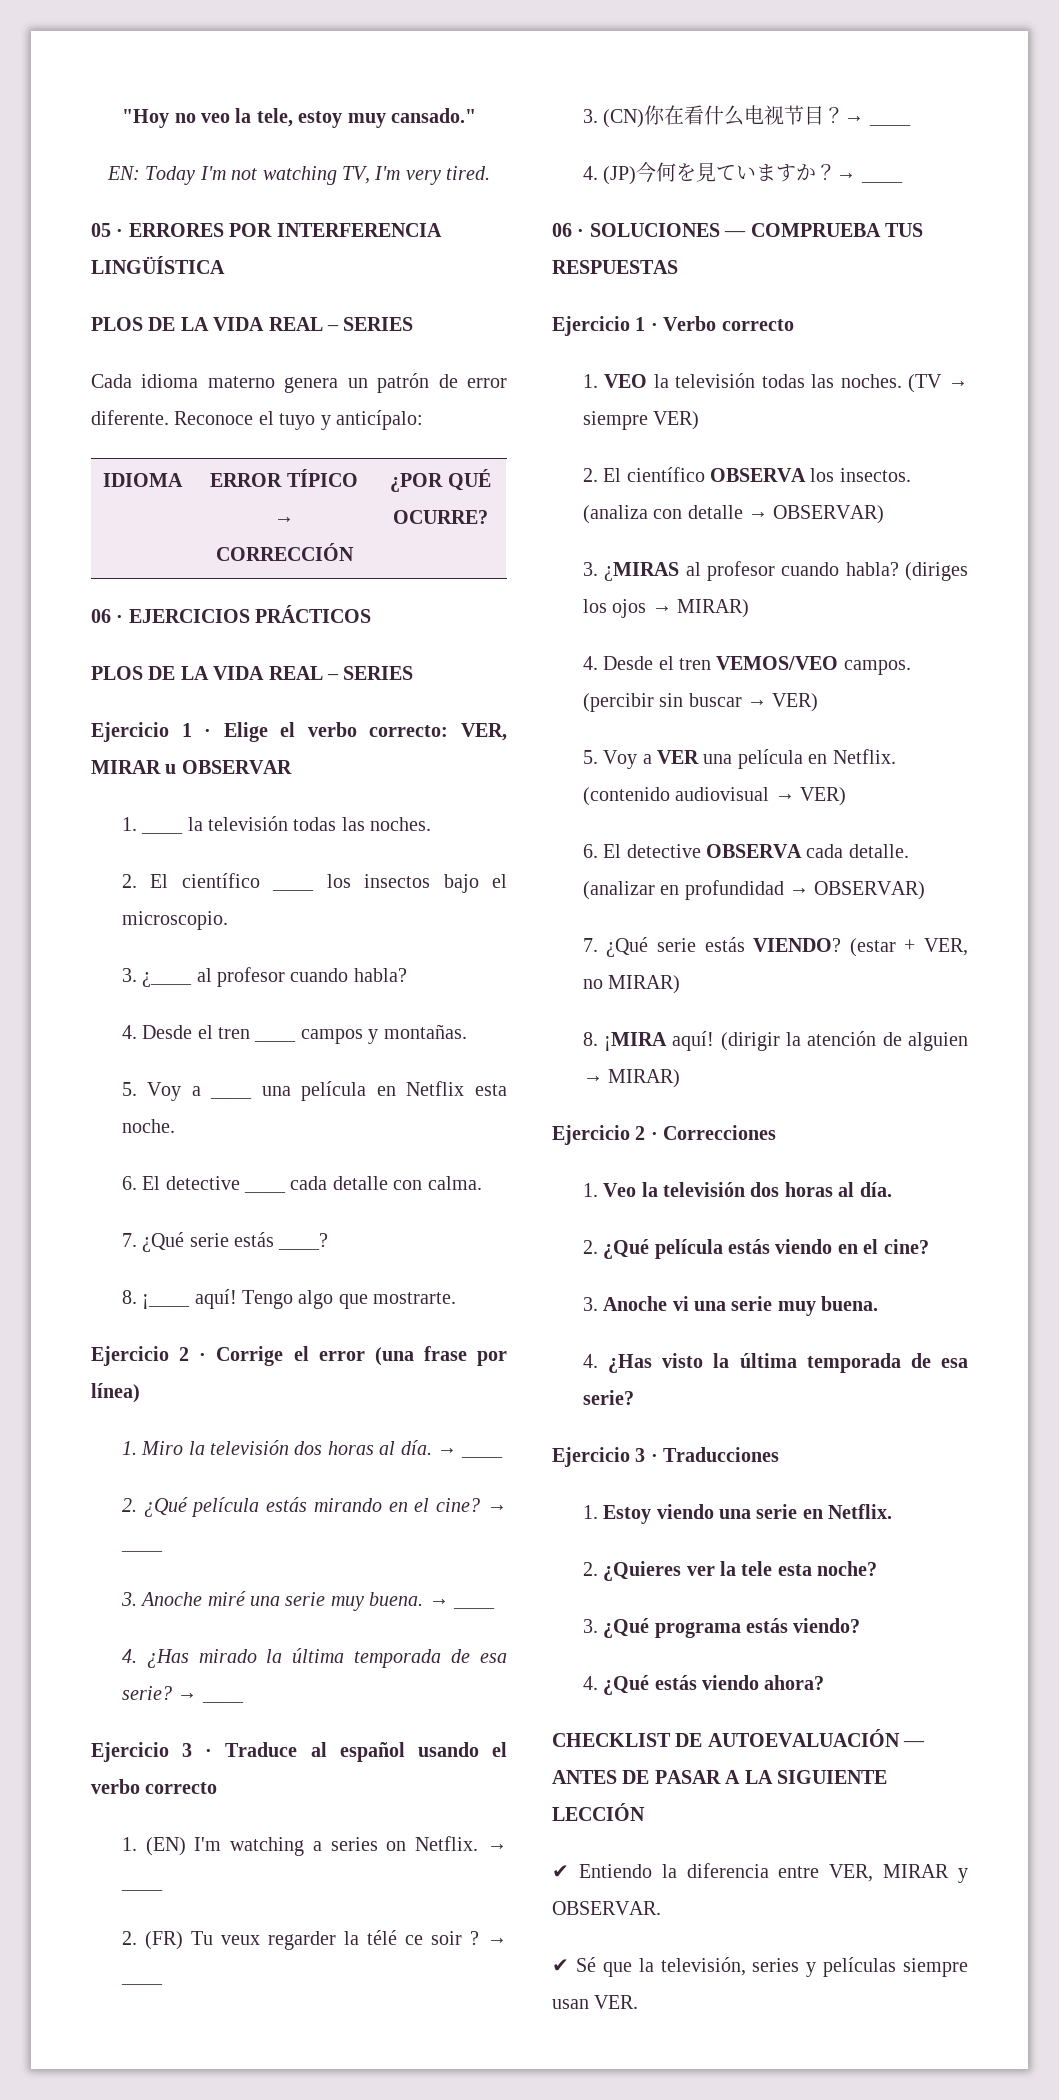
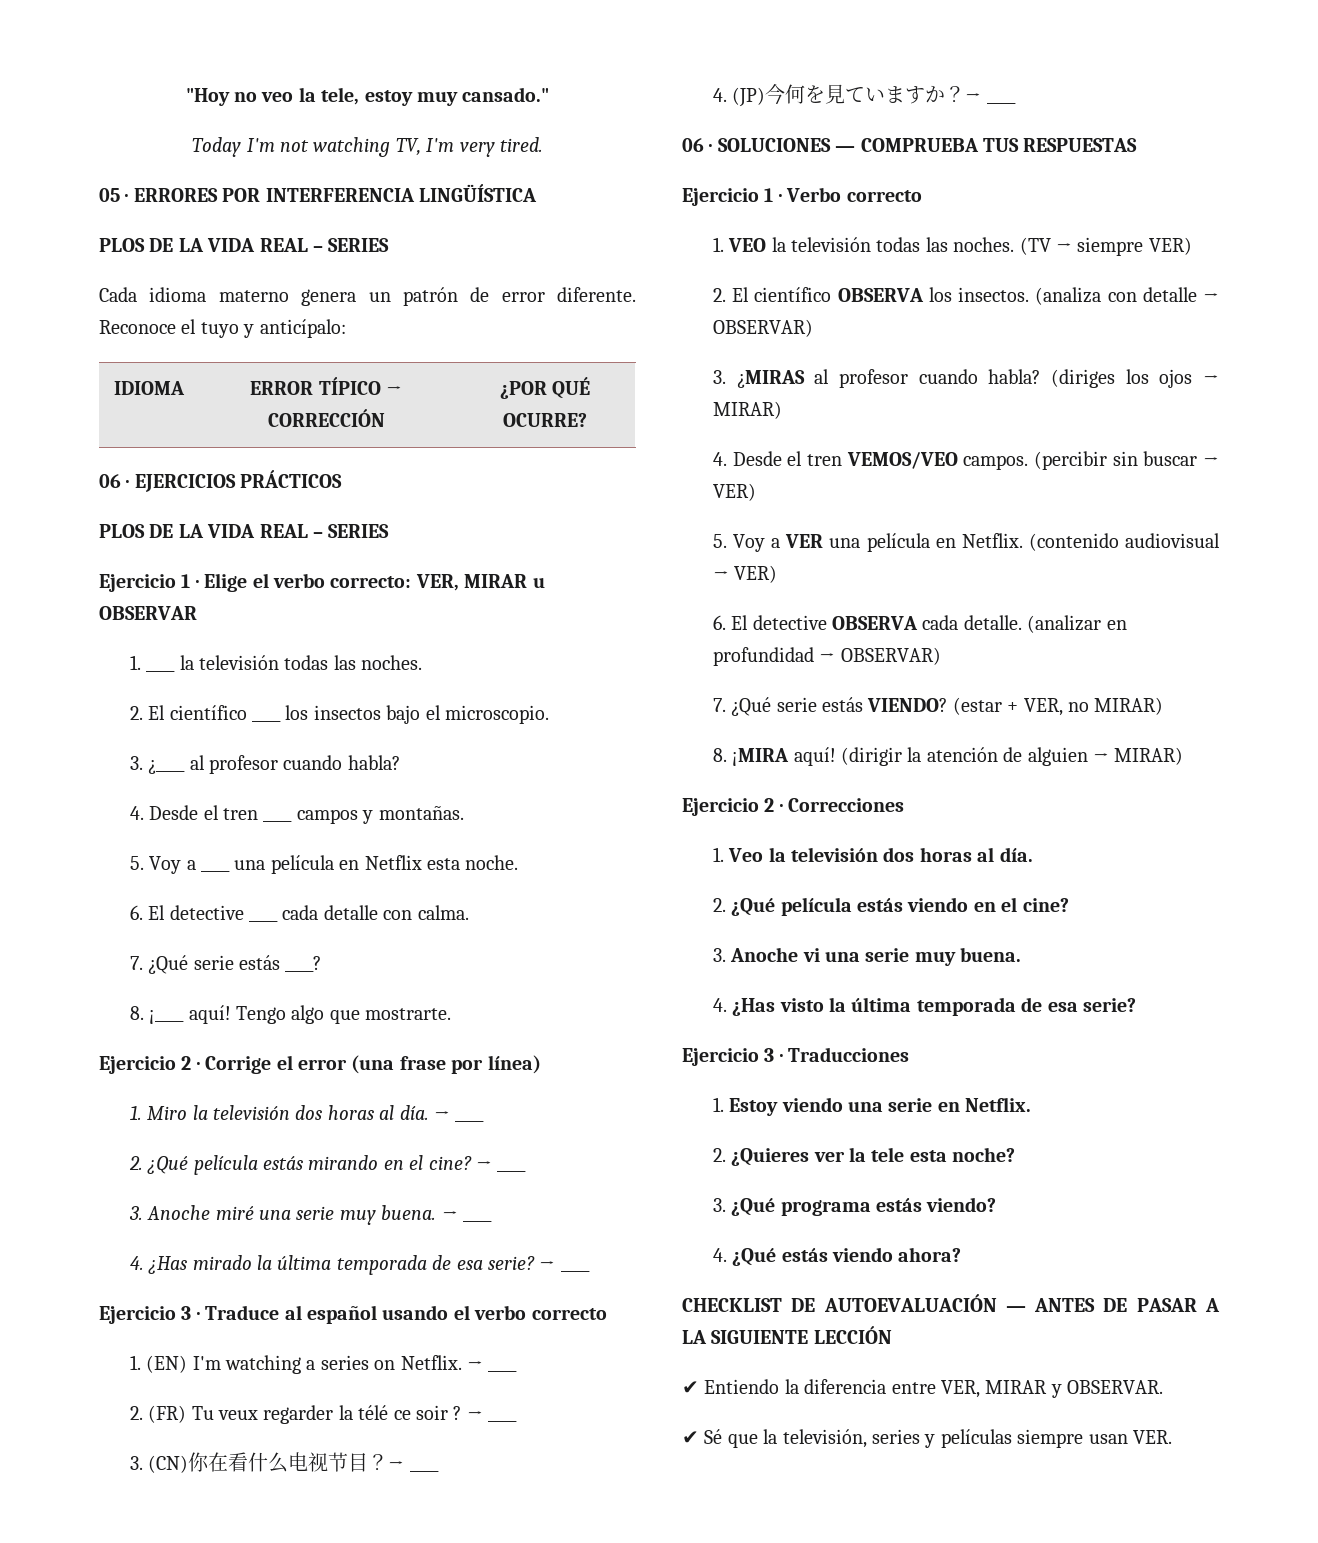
- EN: Today I'm not watching TV, I'm very tired.
+ Today I'm not watching TV, I'm very tired.

